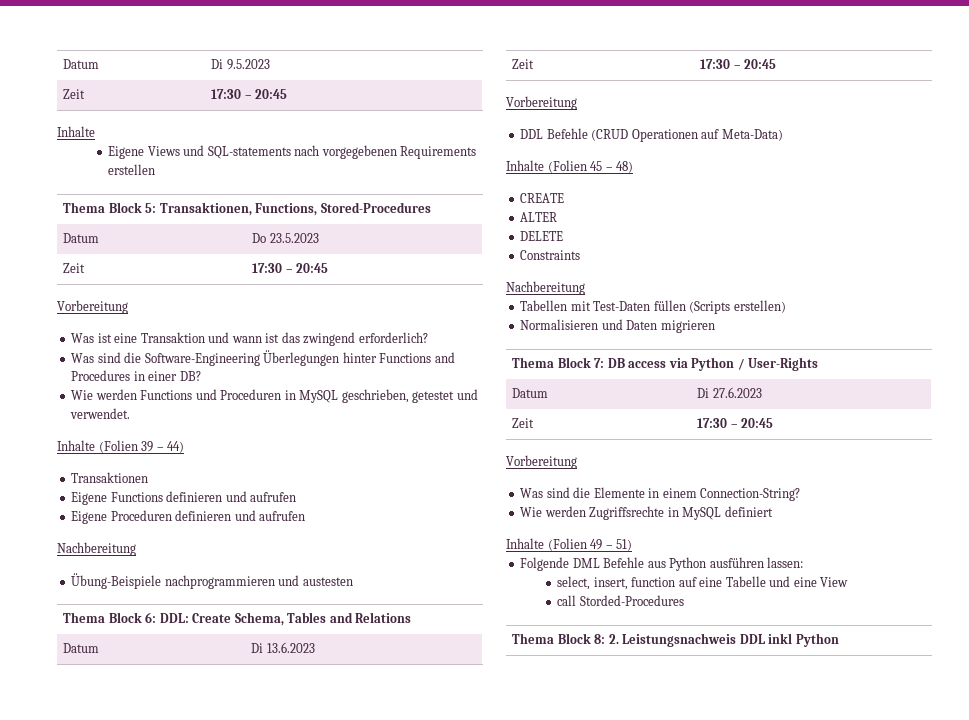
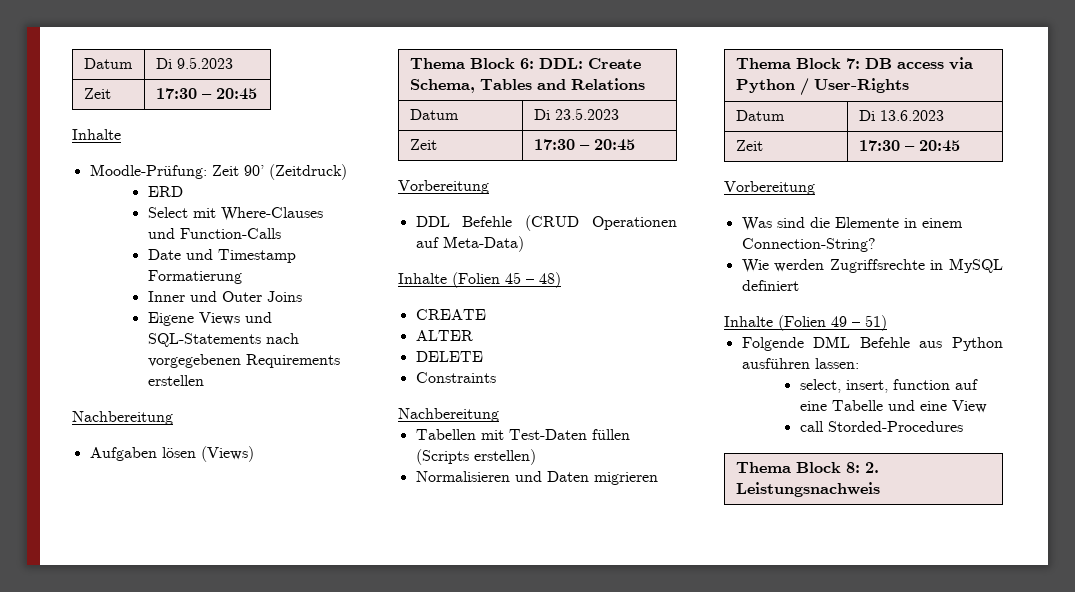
+ Moodle-Prüfung: Zeit 90’ (Zeitdruck)
+ ERD
+ Select mit Where-Clauses und Function-Calls
+ Date und Timestamp Formatierung
+ Inner und Outer Joins
- Eigene Views und SQL-statements nach vorgegebenen Requirements erstellen
- Thema Block 5: Transaktionen, Functions, Stored-Procedures
- Datum | Do 23.5.2023
- Zeit | 17:30 – 20:45
- Vorbereitung
- Was ist eine Transaktion und wann ist das zwingend erforderlich?
- Was sind die Software-Engineering Überlegungen hinter Functions and Procedures in einer DB?
- Wie werden Functions und Proceduren in MySQL geschrieben, getestet und verwendet.
- Inhalte (Folien 39 – 44)
- Transaktionen
- Eigene Functions definieren und aufrufen
- Eigene Proceduren definieren und aufrufen
+ Eigene Views und SQL-Statements nach vorgegebenen Requirements erstellen
  Nachbereitung
- Übung-Beispiele nachprogrammieren und austesten
+ Aufgaben lösen (Views)
- Datum | Di 13.6.2023
+ Datum | Di 23.5.2023
- Datum | Di 27.6.2023
+ Datum | Di 13.6.2023
- Thema Block 8: 2. Leistungsnachweis DDL inkl Python
+ Thema Block 8: 2. Leistungsnachweis

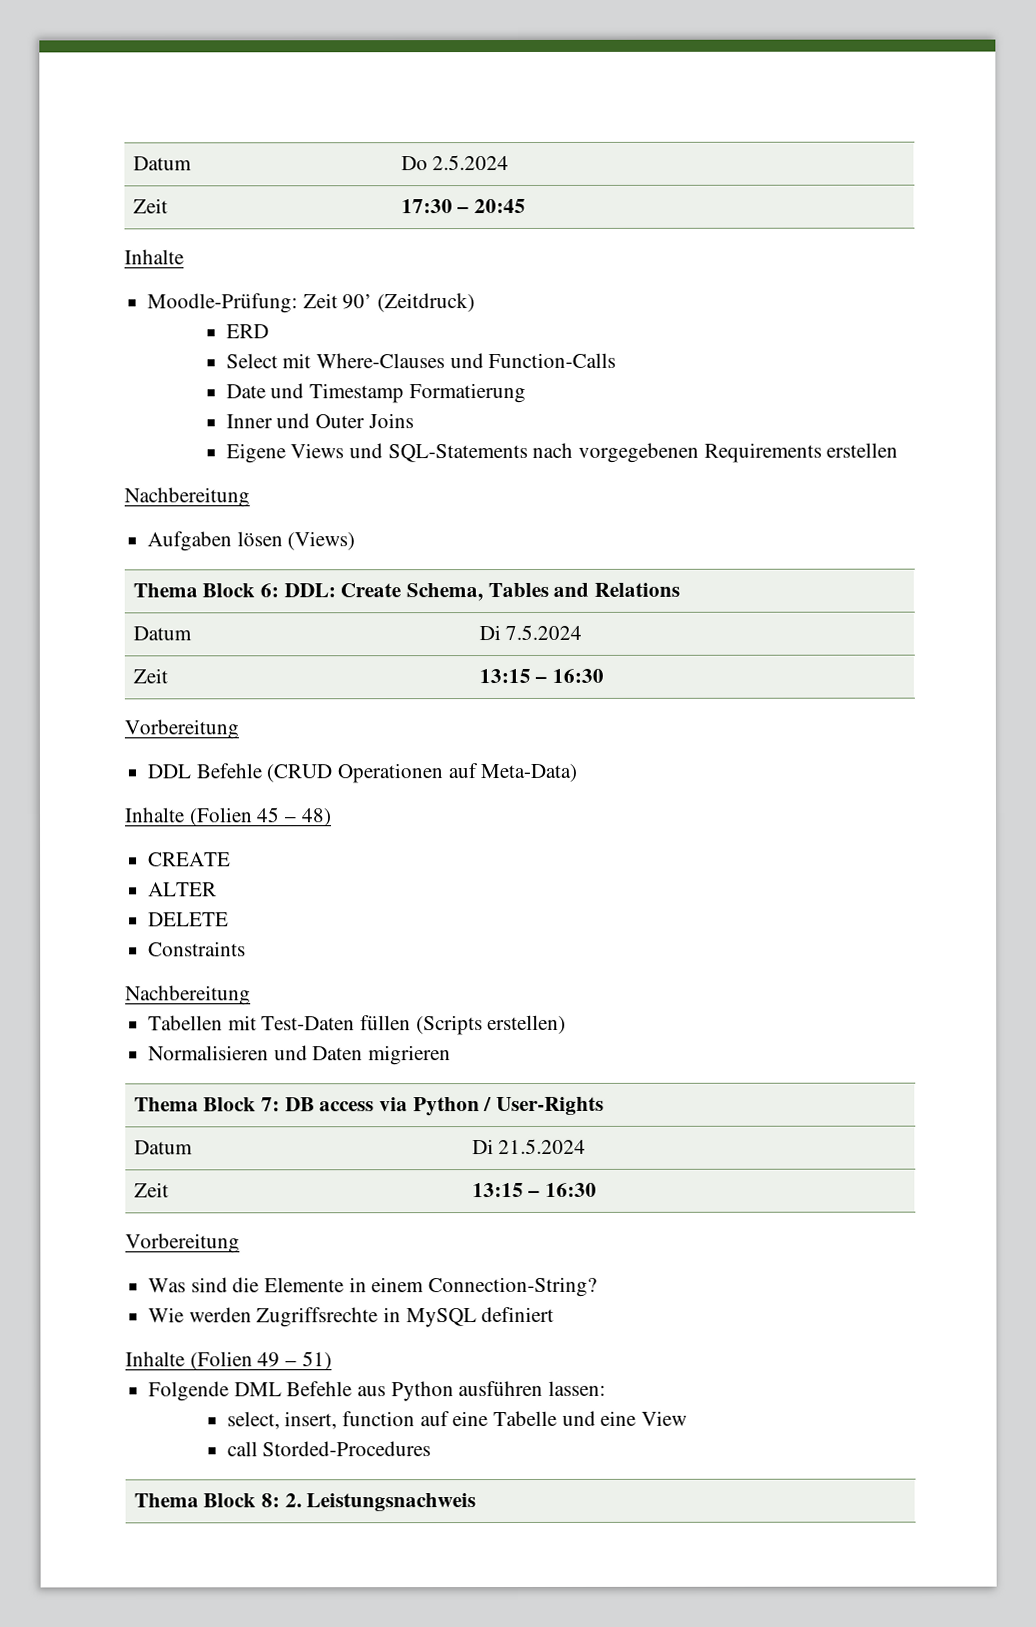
- Datum | Di 9.5.2023
+ Datum | Do 2.5.2024
- Datum | Di 23.5.2023
- Zeit | 17:30 – 20:45
+ Datum | Di 7.5.2024
+ Zeit | 13:15 – 16:30
- Datum | Di 13.6.2023
- Zeit | 17:30 – 20:45
+ Datum | Di 21.5.2024
+ Zeit | 13:15 – 16:30

